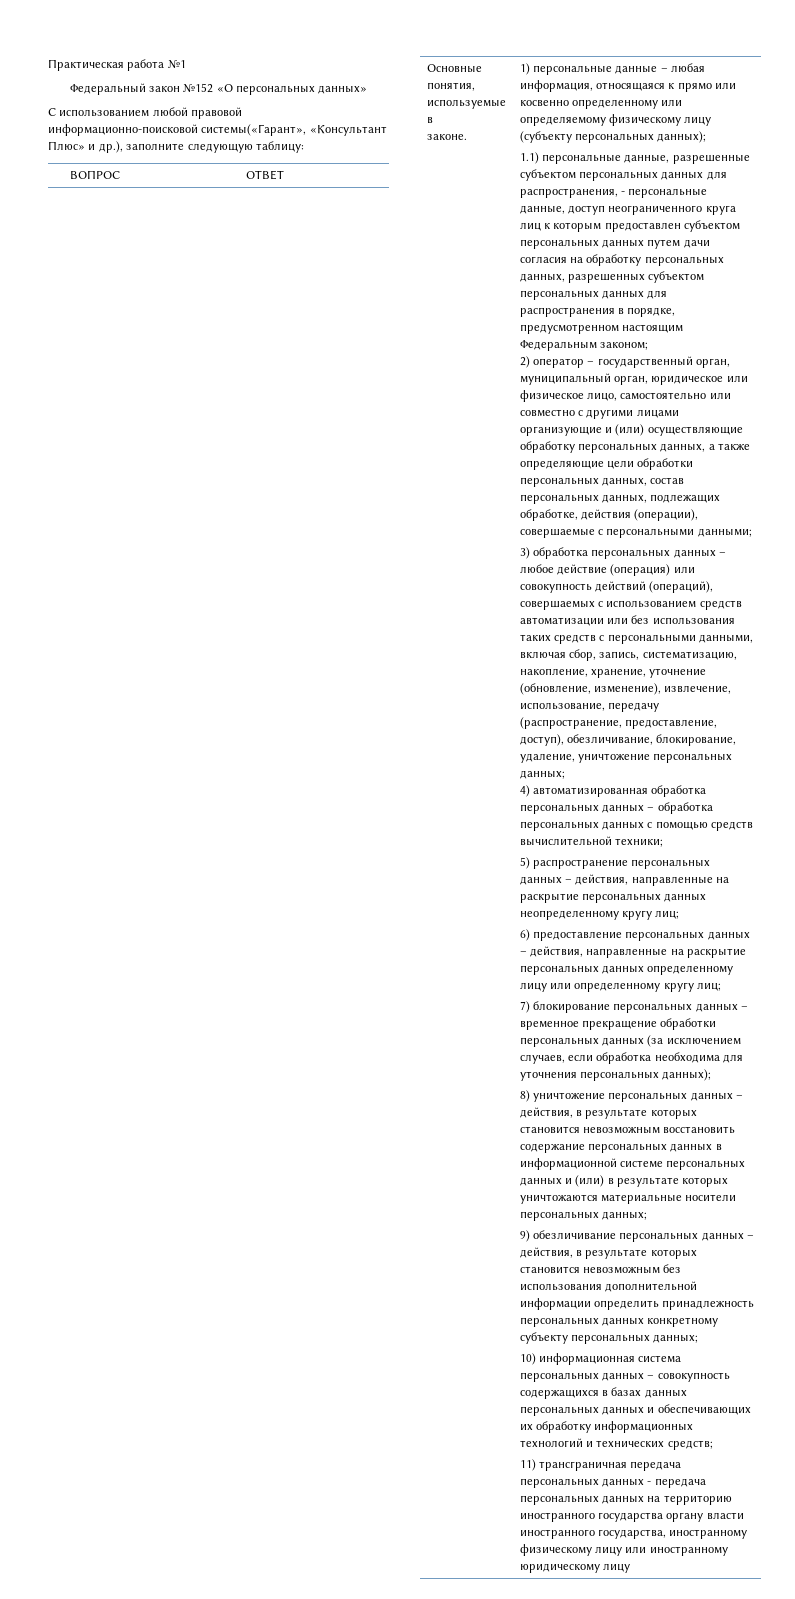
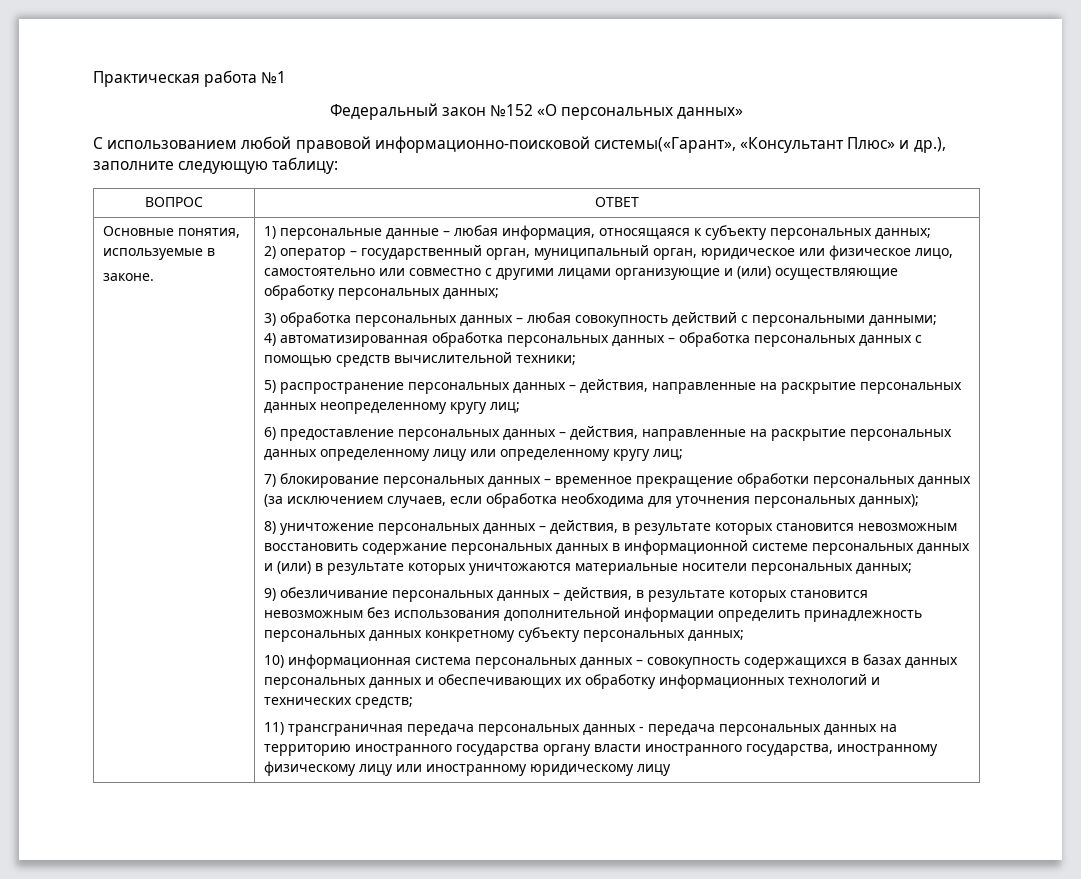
- 1) персональные данные – любая информация, относящаяся к прямо или косвенно определенному или определяемому физическому лицу (субъекту персональных данных);
- 1.1) персональные данные, разрешенные субъектом персональных данных для распространения, - персональные данные, доступ неограниченного круга лиц к которым предоставлен субъектом персональных данных путем дачи согласия на обработку персональных данных, разрешенных субъектом персональных данных для распространения в порядке, предусмотренном настоящим Федеральным законом;
+ 1) персональные данные – любая информация, относящаяся к субъекту персональных данных;
- 2) оператор – государственный орган, муниципальный орган, юридическое или физическое лицо, самостоятельно или совместно с другими лицами организующие и (или) осуществляющие обработку персональных данных, а также определяющие цели обработки персональных данных, состав персональных данных, подлежащих обработке, действия (операции), совершаемые с персональными данными;
+ 2) оператор – государственный орган, муниципальный орган, юридическое или физическое лицо, самостоятельно или совместно с другими лицами организующие и (или) осуществляющие обработку персональных данных;
- 3) обработка персональных данных – любое действие (операция) или совокупность действий (операций), совершаемых с использованием средств автоматизации или без использования таких средств с персональными данными, включая сбор, запись, систематизацию, накопление, хранение, уточнение (обновление, изменение), извлечение, использование, передачу (распространение, предоставление, доступ), обезличивание, блокирование, удаление, уничтожение персональных данных;
+ 3) обработка персональных данных – любая совокупность действий с персональными данными;

